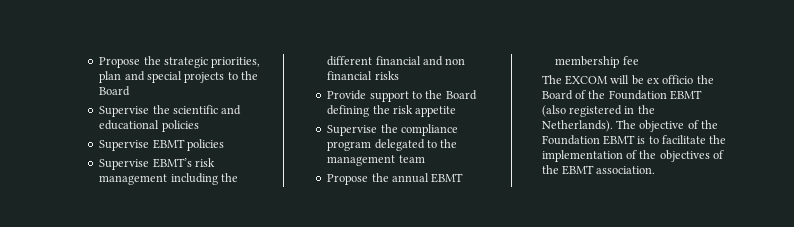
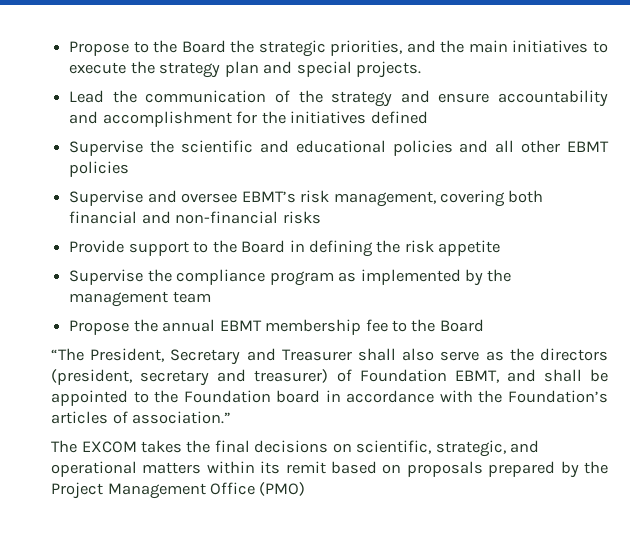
- Propose the strategic priorities, plan and special projects to the Board
+ Propose to the Board the strategic priorities, and the main initiatives to execute the strategy plan and special projects.
+ Lead the communication of the strategy and ensure accountability and accomplishment for the initiatives defined
- Supervise the scientific and educational policies
- Supervise EBMT policies
+ Supervise the scientific and educational policies and all other EBMT policies
- Supervise EBMT’s risk management including the different financial and non financial risks
+ Supervise and oversee EBMT’s risk management, covering both financial and non-financial risks
- Provide support to the Board defining the risk appetite
+ Provide support to the Board in defining the risk appetite
- Supervise the compliance program delegated to the management team
+ Supervise the compliance program as implemented by the management team
- Propose the annual EBMT membership fee
- The EXCOM will be ex officio the Board of the Foundation EBMT (also registered in the Netherlands). The objective of the Foundation EBMT is to facilitate the implementation of the objectives of the EBMT association.
+ Propose the annual EBMT membership fee to the Board
+ “The President, Secretary and Treasurer shall also serve as the directors (president, secretary and treasurer) of Foundation EBMT, and shall be appointed to the Foundation board in accordance with the Foundation’s articles of association.”
+ The EXCOM takes the final decisions on scientific, strategic, and operational matters within its remit based on proposals prepared by the Project Management Office (PMO)

